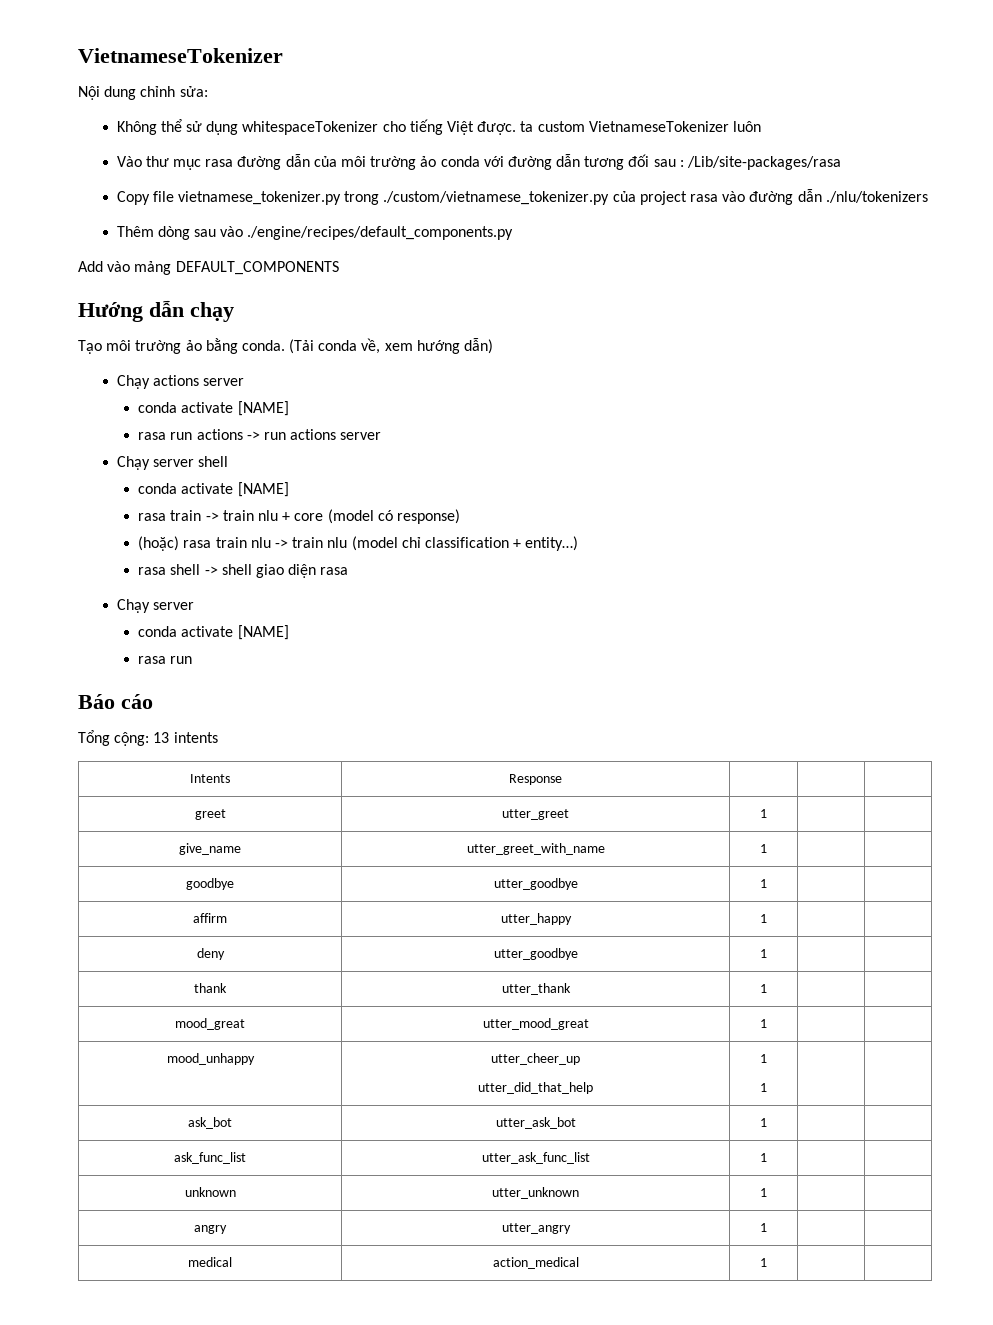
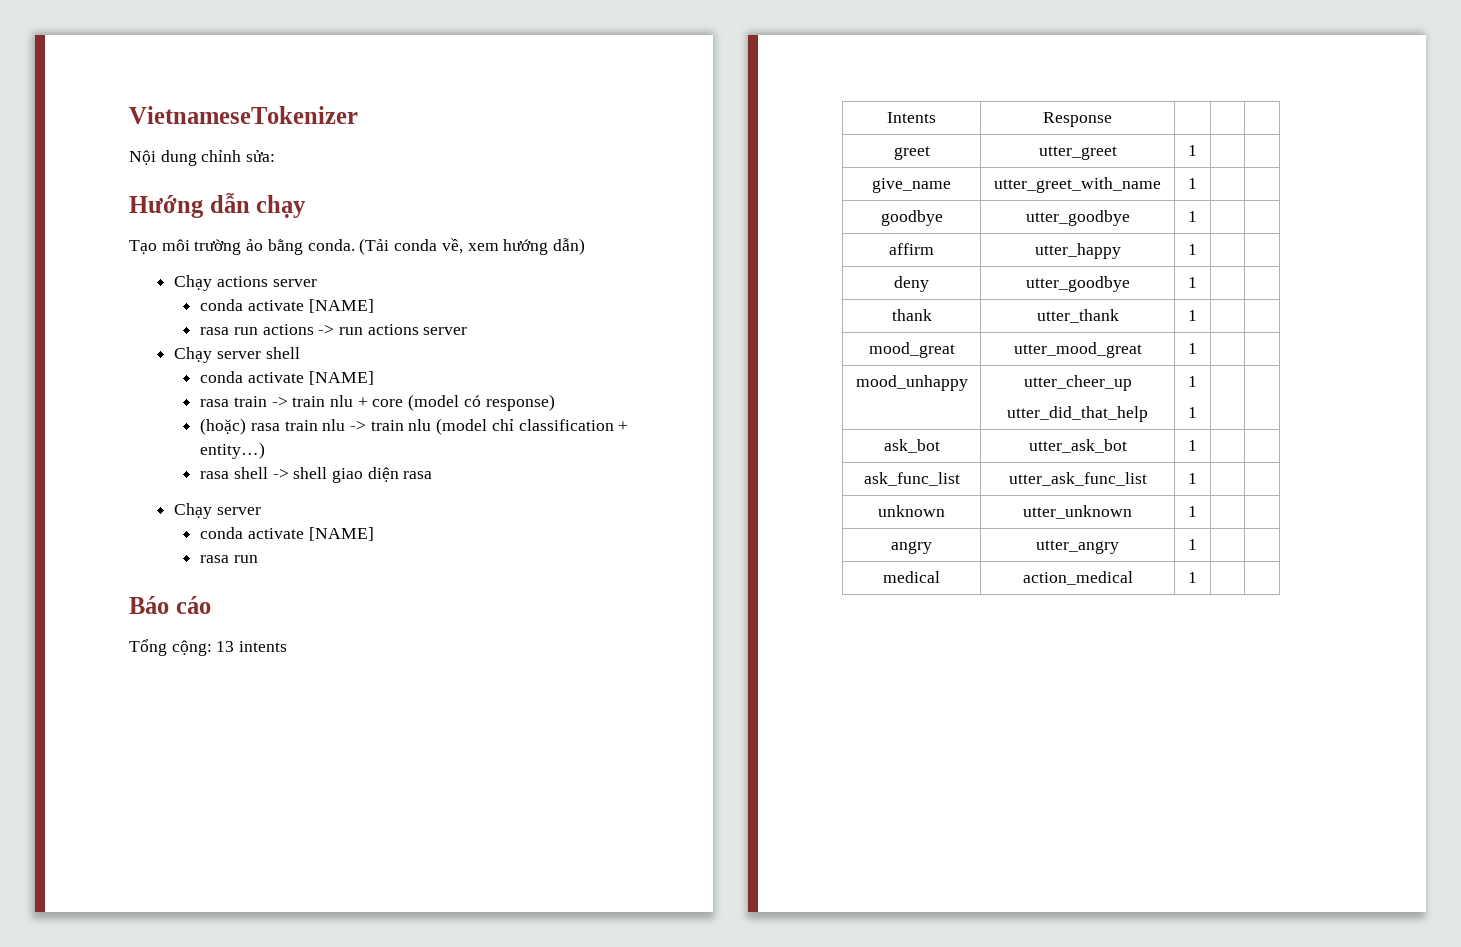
- Không thể sử dụng whitespaceTokenizer cho tiếng Việt được. ta custom VietnameseTokenizer luôn
- Vào thư mục rasa đường dẫn của môi trường ảo conda với đường dẫn tương đối sau : /Lib/site-packages/rasa
- Copy file vietnamese_tokenizer.py trong ./custom/vietnamese_tokenizer.py của project rasa vào đường dẫn ./nlu/tokenizers
- Thêm dòng sau vào ./engine/recipes/default_components.py
- Add vào mảng DEFAULT_COMPONENTS

